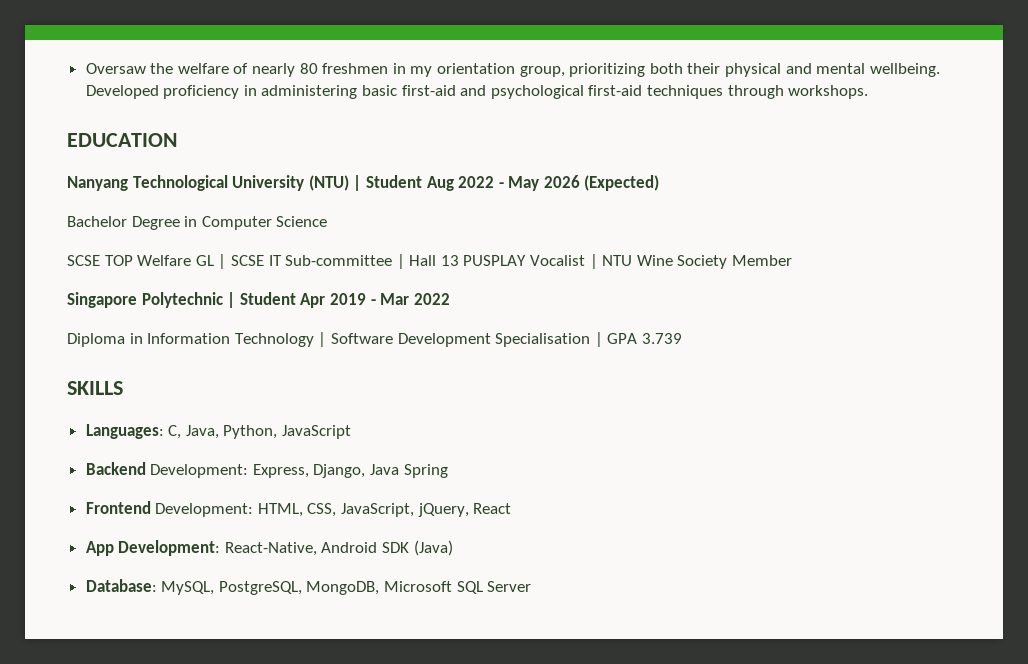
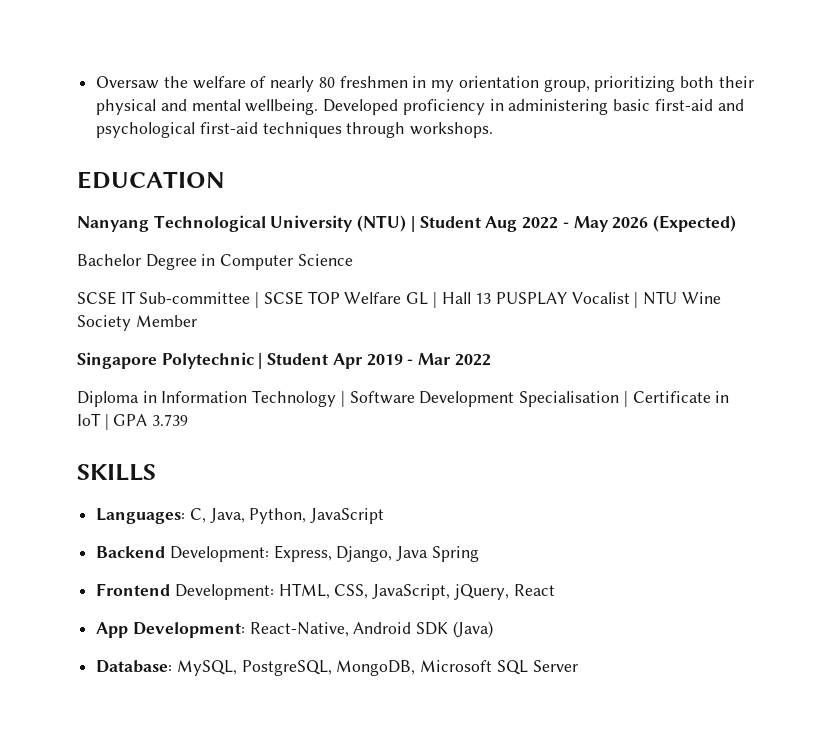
- SCSE TOP Welfare GL | SCSE IT Sub-committee | Hall 13 PUSPLAY Vocalist | NTU Wine Society Member
+ SCSE IT Sub-committee | SCSE TOP Welfare GL | Hall 13 PUSPLAY Vocalist | NTU Wine Society Member
- Diploma in Information Technology | Software Development Specialisation | GPA 3.739
+ Diploma in Information Technology | Software Development Specialisation | Certificate in IoT | GPA 3.739

